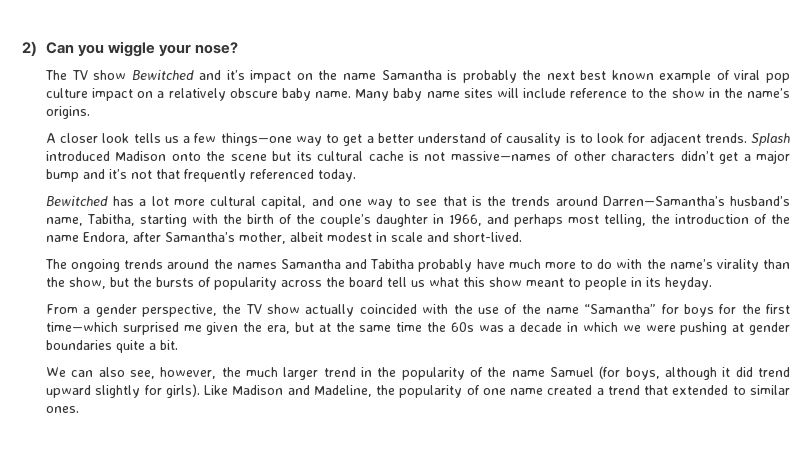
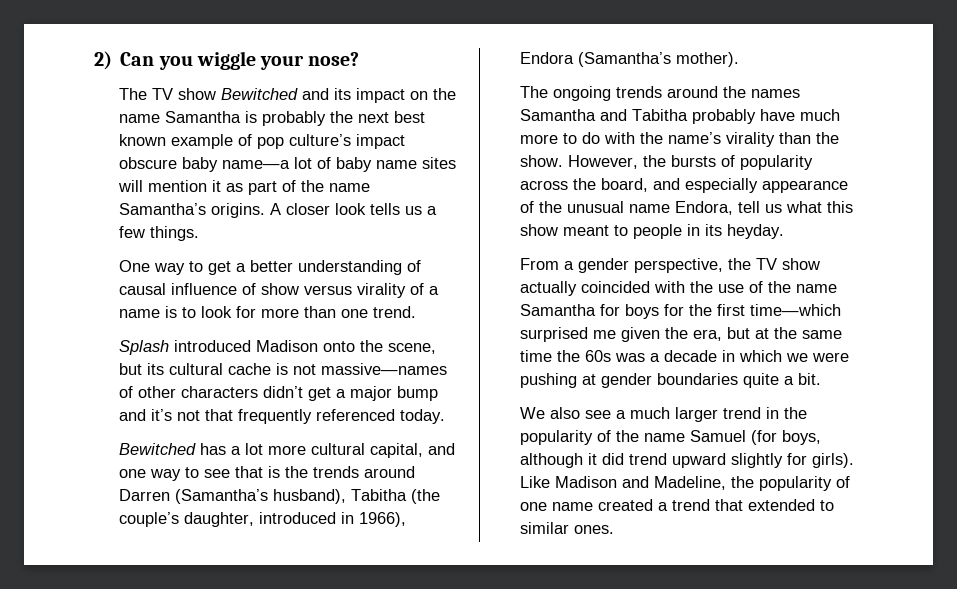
- The TV show Bewitched and it’s impact on the name Samantha is probably the next best known example of viral pop culture impact on a relatively obscure baby name. Many baby name sites will include reference to the show in the name’s origins.
- A closer look tells us a few things—one way to get a better understand of causality is to look for adjacent trends. Splash introduced Madison onto the scene but its cultural cache is not massive—names of other characters didn’t get a major bump and it’s not that frequently referenced today.
+ The TV show Bewitched and its impact on the name Samantha is probably the next best known example of pop culture’s impact obscure baby name—a lot of baby name sites will mention it as part of the name Samantha’s origins. A closer look tells us a few things.
+ One way to get a better understanding of causal influence of show versus virality of a name is to look for more than one trend.
+ Splash introduced Madison onto the scene, but its cultural cache is not massive—names of other characters didn’t get a major bump and it’s not that frequently referenced today.
- Bewitched has a lot more cultural capital, and one way to see that is the trends around Darren—Samantha’s husband’s name, Tabitha, starting with the birth of the couple’s daughter in 1966, and perhaps most telling, the introduction of the name Endora, after Samantha’s mother, albeit modest in scale and short-lived.
+ Bewitched has a lot more cultural capital, and one way to see that is the trends around Darren (Samantha’s husband), Tabitha (the couple’s daughter, introduced in 1966), Endora (Samantha’s mother).
- The ongoing trends around the names Samantha and Tabitha probably have much more to do with the name’s virality than the show, but the bursts of popularity across the board tell us what this show meant to people in its heyday.
+ The ongoing trends around the names Samantha and Tabitha probably have much more to do with the name’s virality than the show. However, the bursts of popularity across the board, and especially appearance of the unusual name Endora, tell us what this show meant to people in its heyday.
- From a gender perspective, the TV show actually coincided with the use of the name “Samantha” for boys for the first time—which surprised me given the era, but at the same time the 60s was a decade in which we were pushing at gender boundaries quite a bit.
+ From a gender perspective, the TV show actually coincided with the use of the name Samantha for boys for the first time—which surprised me given the era, but at the same time the 60s was a decade in which we were pushing at gender boundaries quite a bit.
- We can also see, however, the much larger trend in the popularity of the name Samuel (for boys, although it did trend upward slightly for girls).
+ We also see a much larger trend in the popularity of the name Samuel (for boys, although it did trend upward slightly for girls).

